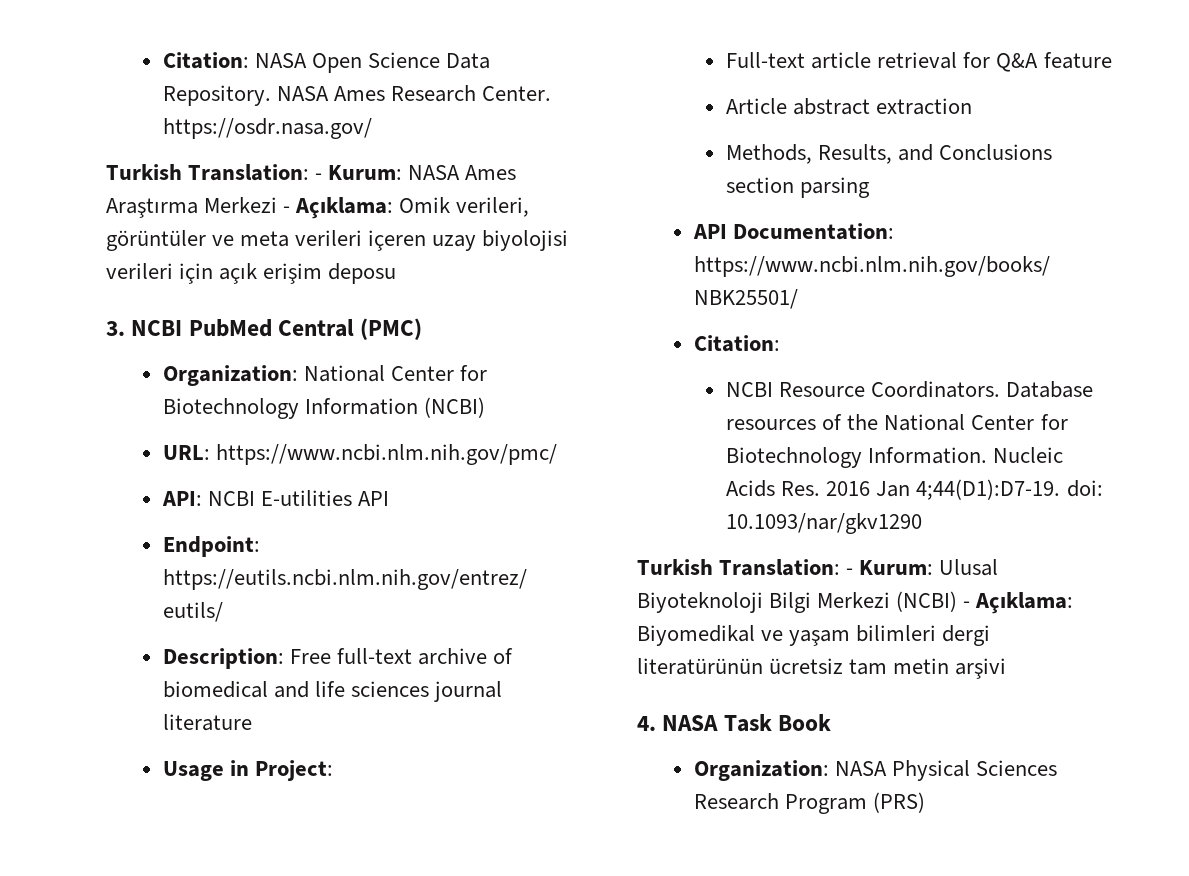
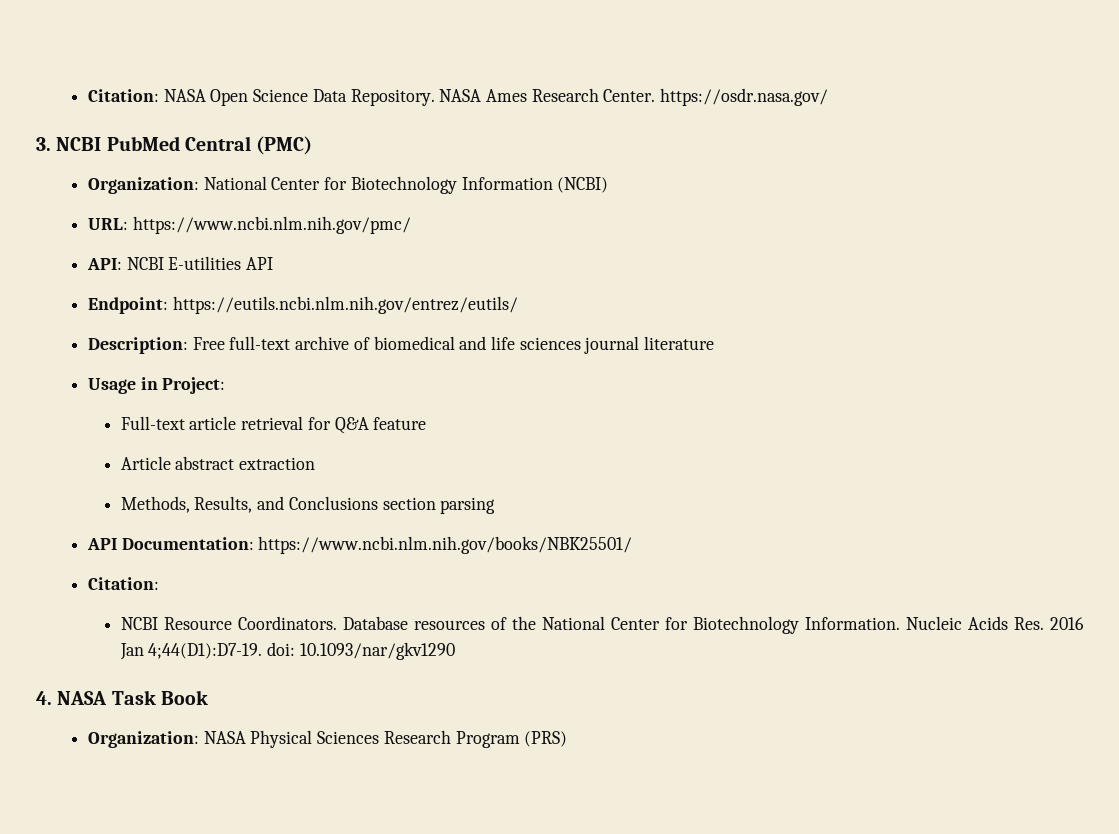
- Turkish Translation: - Kurum: NASA Ames Araştırma Merkezi - Açıklama: Omik verileri, görüntüler ve meta verileri içeren uzay biyolojisi verileri için açık erişim deposu
- Turkish Translation: - Kurum: Ulusal Biyoteknoloji Bilgi Merkezi (NCBI) - Açıklama: Biyomedikal ve yaşam bilimleri dergi literatürünün ücretsiz tam metin arşivi

